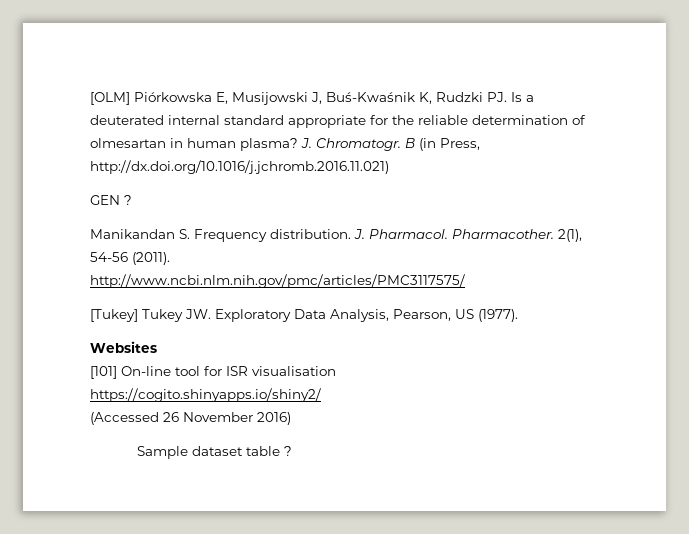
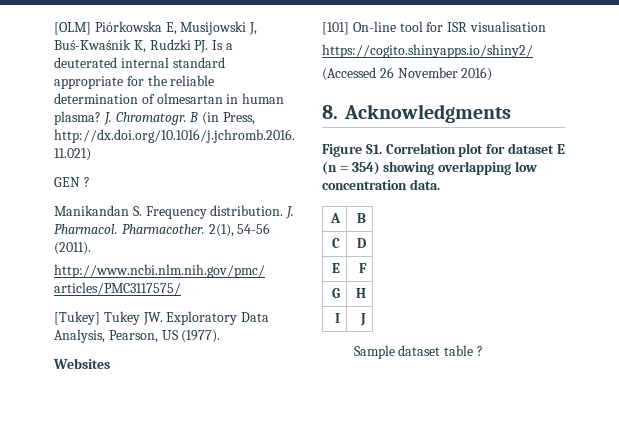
+ 8. Acknowledgments
+ Figure S1. Correlation plot for dataset E (n = 354) showing overlapping low concentration data.
+ A | B
+ C | D
+ E | F
+ G | H
+ I | J

